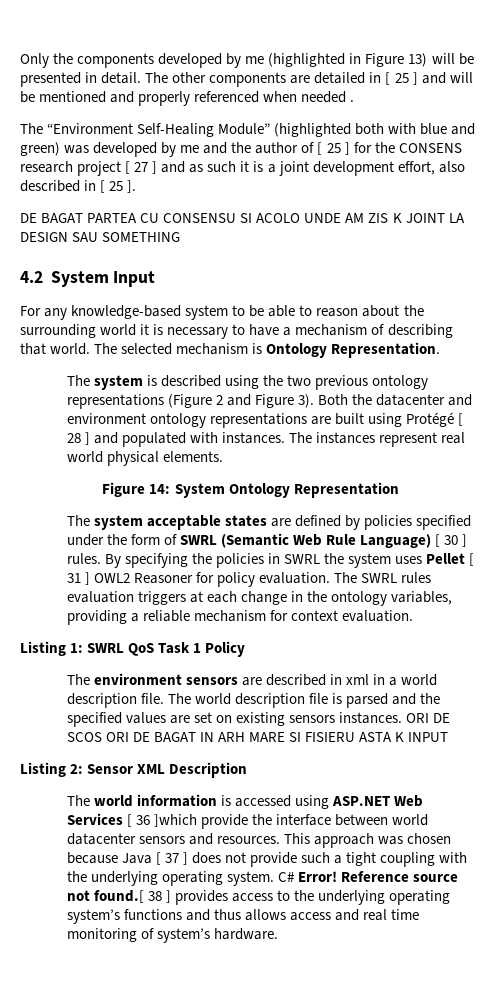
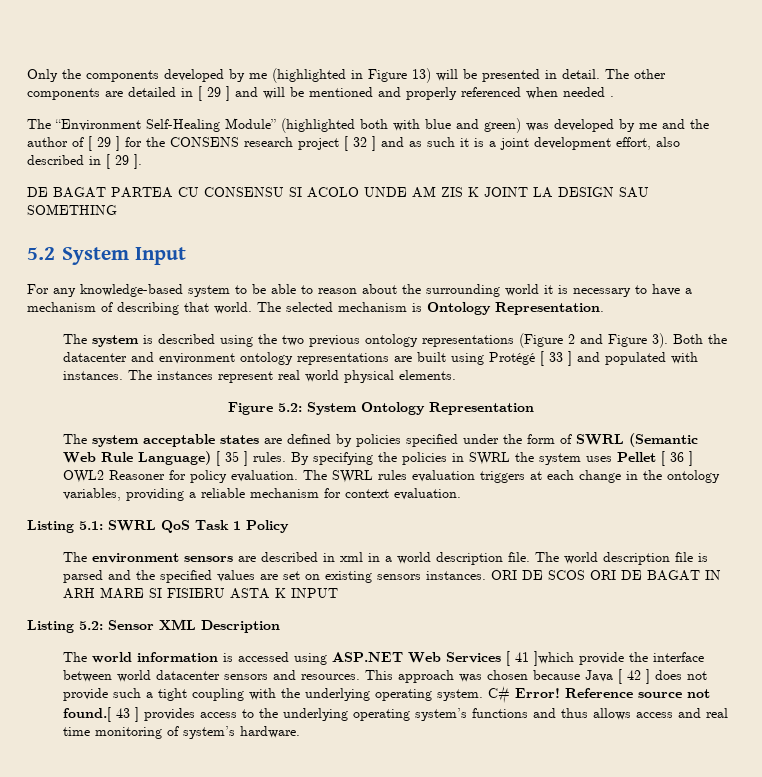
- The other components are detailed in [ 25 ] and will be mentioned and properly referenced when needed .
+ The other components are detailed in [ 29 ] and will be mentioned and properly referenced when needed .
- The “Environment Self-Healing Module” (highlighted both with blue and green) was developed by me and the author of [ 25 ] for the CONSENS research project [ 27 ] and as such it is a joint development effort, also described in [ 25 ].
+ The “Environment Self-Healing Module” (highlighted both with blue and green) was developed by me and the author of [ 29 ] for the CONSENS research project [ 32 ] and as such it is a joint development effort, also described in [ 29 ].
- 4.2 System Input
+ 5.2 System Input
- Both the datacenter and environment ontology representations are built using Protégé [ 28 ] and populated with instances.
+ Both the datacenter and environment ontology representations are built using Protégé [ 33 ] and populated with instances.
- Figure 14: System Ontology Representation
+ Figure 5.2: System Ontology Representation
- The system acceptable states are defined by policies specified under the form of SWRL (Semantic Web Rule Language) [ 30 ] rules.
+ The system acceptable states are defined by policies specified under the form of SWRL (Semantic Web Rule Language) [ 35 ] rules.
- By specifying the policies in SWRL the system uses Pellet [ 31 ] OWL2 Reasoner for policy evaluation.
+ By specifying the policies in SWRL the system uses Pellet [ 36 ] OWL2 Reasoner for policy evaluation.
- Listing 1: SWRL QoS Task 1 Policy
+ Listing 5.1: SWRL QoS Task 1 Policy
- Listing 2: Sensor XML Description
+ Listing 5.2: Sensor XML Description
- The world information is accessed using ASP.NET Web Services [ 36 ]which provide the interface between world datacenter sensors and resources.
+ The world information is accessed using ASP.NET Web Services [ 41 ]which provide the interface between world datacenter sensors and resources.
- This approach was chosen because Java [ 37 ] does not provide such a tight coupling with the underlying operating system.
+ This approach was chosen because Java [ 42 ] does not provide such a tight coupling with the underlying operating system.
- Reference source not found.[ 38 ] provides access to the underlying operating system’s functions and thus allows access and real time monitoring of system’s hardware.
+ Reference source not found.[ 43 ] provides access to the underlying operating system’s functions and thus allows access and real time monitoring of system’s hardware.

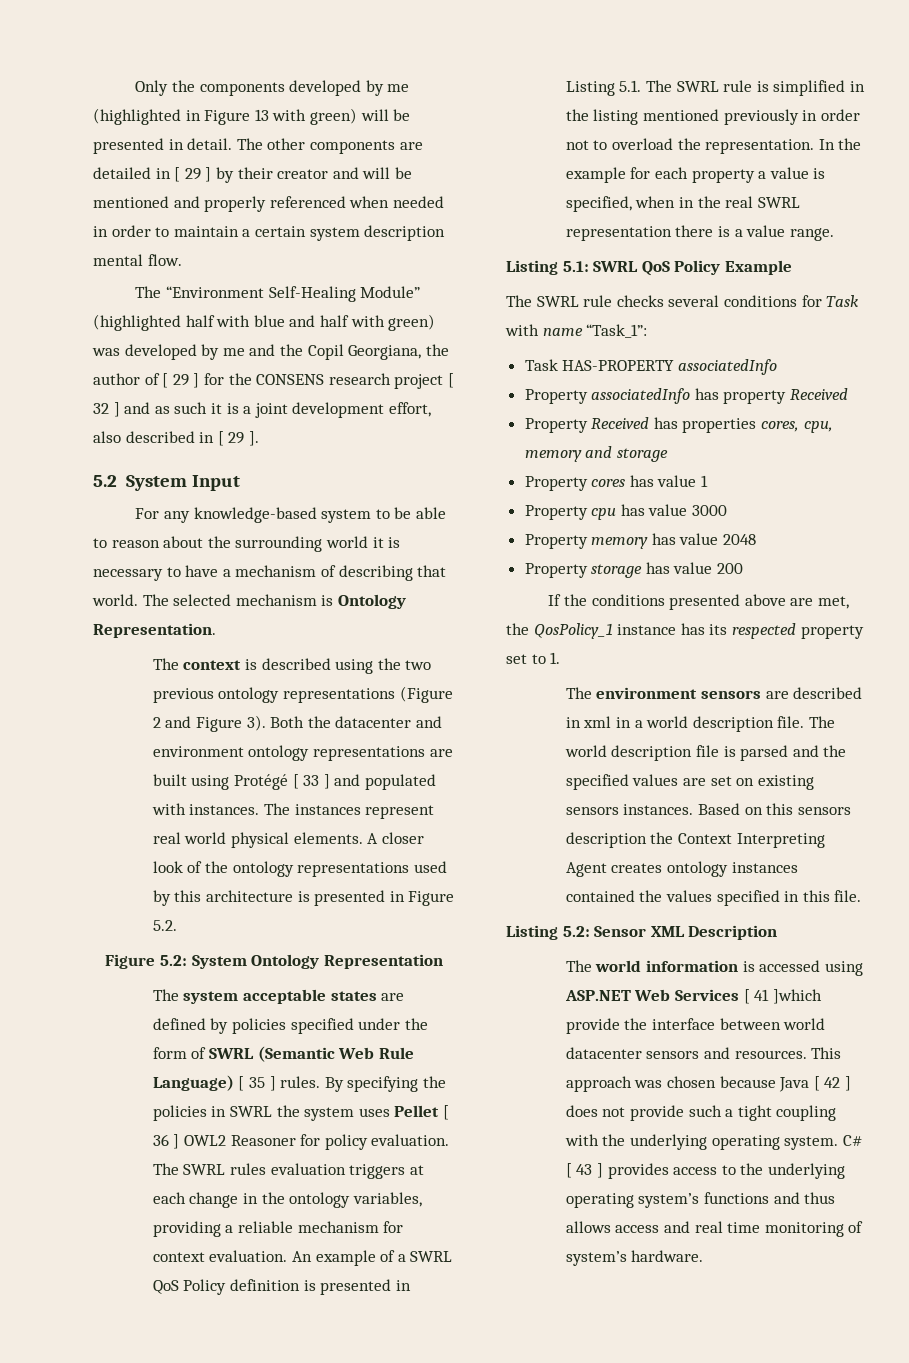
- Only the components developed by me (highlighted in Figure 13) will be presented in detail.
+ Only the components developed by me (highlighted in Figure 13 with green) will be presented in detail.
- The other components are detailed in [ 29 ] and will be mentioned and properly referenced when needed .
+ The other components are detailed in [ 29 ] by their creator and will be mentioned and properly referenced when needed in order to maintain a certain system description mental flow.
- The “Environment Self-Healing Module” (highlighted both with blue and green) was developed by me and the author of [ 29 ] for the CONSENS research project [ 32 ] and as such it is a joint development effort, also described in [ 29 ].
+ The “Environment Self-Healing Module” (highlighted half with blue and half with green) was developed by me and the Copil Georgiana, the author of [ 29 ] for the CONSENS research project [ 32 ] and as such it is a joint development effort, also described in [ 29 ].
- DE BAGAT PARTEA CU CONSENSU SI ACOLO UNDE AM ZIS K JOINT LA DESIGN SAU SOMETHING
- The system is described using the two previous ontology representations (Figure 2 and Figure 3).
+ The context is described using the two previous ontology representations (Figure 2 and Figure 3).
+ A closer look of the ontology representations used by this architecture is presented in Figure 5.2.
- The SWRL rules evaluation triggers at each change in the ontology variables, providing a reliable mechanism for context evaluation.
- Listing 5.1: SWRL QoS Task 1 Policy
+ The SWRL rules evaluation triggers at each change in the ontology variables, providing a reliable mechanism for context evaluation. An example of a SWRL QoS Policy definition is presented in Listing 5.1. The SWRL rule is simplified in the listing mentioned previously in order not to overload the representation. In the example for each property a value is specified, when in the real SWRL representation there is a value range.
+ Listing 5.1: SWRL QoS Policy Example
+ The SWRL rule checks several conditions for Task with name “Task_1”:
+ Task HAS-PROPERTY associatedInfo
+ Property associatedInfo has property Received
+ Property Received has properties cores, cpu, memory and storage
+ Property cores has value 1
+ Property cpu has value 3000
+ Property memory has value 2048
+ Property storage has value 200
+ If the conditions presented above are met, the QosPolicy_1 instance has its respected property set to 1.
- ORI DE SCOS ORI DE BAGAT IN ARH MARE SI FISIERU ASTA K INPUT
+ Based on this sensors description the Context Interpreting Agent creates ontology instances contained the values specified in this file.
- C# Error! Reference source not found.[ 43 ] provides access to the underlying operating system’s functions and thus allows access and real time monitoring of system’s hardware.
+ C# [ 43 ] provides access to the underlying operating system’s functions and thus allows access and real time monitoring of system’s hardware.

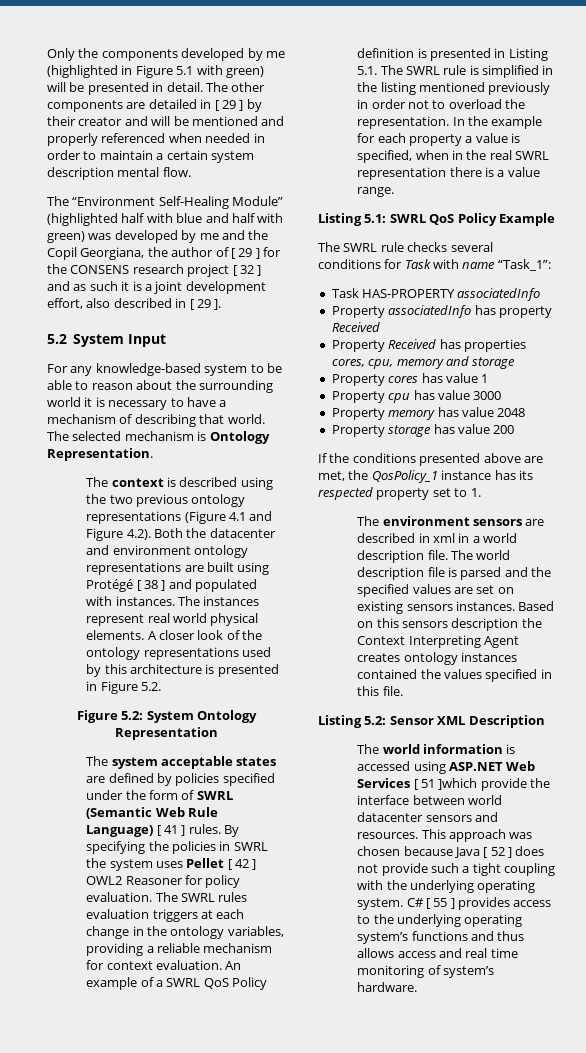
- Only the components developed by me (highlighted in Figure 13 with green) will be presented in detail.
+ Only the components developed by me (highlighted in Figure 5.1 with green) will be presented in detail.
- The context is described using the two previous ontology representations (Figure 2 and Figure 3). Both the datacenter and environment ontology representations are built using Protégé [ 33 ] and populated with instances.
+ The context is described using the two previous ontology representations (Figure 4.1 and Figure 4.2). Both the datacenter and environment ontology representations are built using Protégé [ 38 ] and populated with instances.
- The system acceptable states are defined by policies specified under the form of SWRL (Semantic Web Rule Language) [ 35 ] rules.
+ The system acceptable states are defined by policies specified under the form of SWRL (Semantic Web Rule Language) [ 41 ] rules.
- By specifying the policies in SWRL the system uses Pellet [ 36 ] OWL2 Reasoner for policy evaluation.
+ By specifying the policies in SWRL the system uses Pellet [ 42 ] OWL2 Reasoner for policy evaluation.
- The world information is accessed using ASP.NET Web Services [ 41 ]which provide the interface between world datacenter sensors and resources.
+ The world information is accessed using ASP.NET Web Services [ 51 ]which provide the interface between world datacenter sensors and resources.
- This approach was chosen because Java [ 42 ] does not provide such a tight coupling with the underlying operating system.
+ This approach was chosen because Java [ 52 ] does not provide such a tight coupling with the underlying operating system.
- C# [ 43 ] provides access to the underlying operating system’s functions and thus allows access and real time monitoring of system’s hardware.
+ C# [ 55 ] provides access to the underlying operating system’s functions and thus allows access and real time monitoring of system’s hardware.

